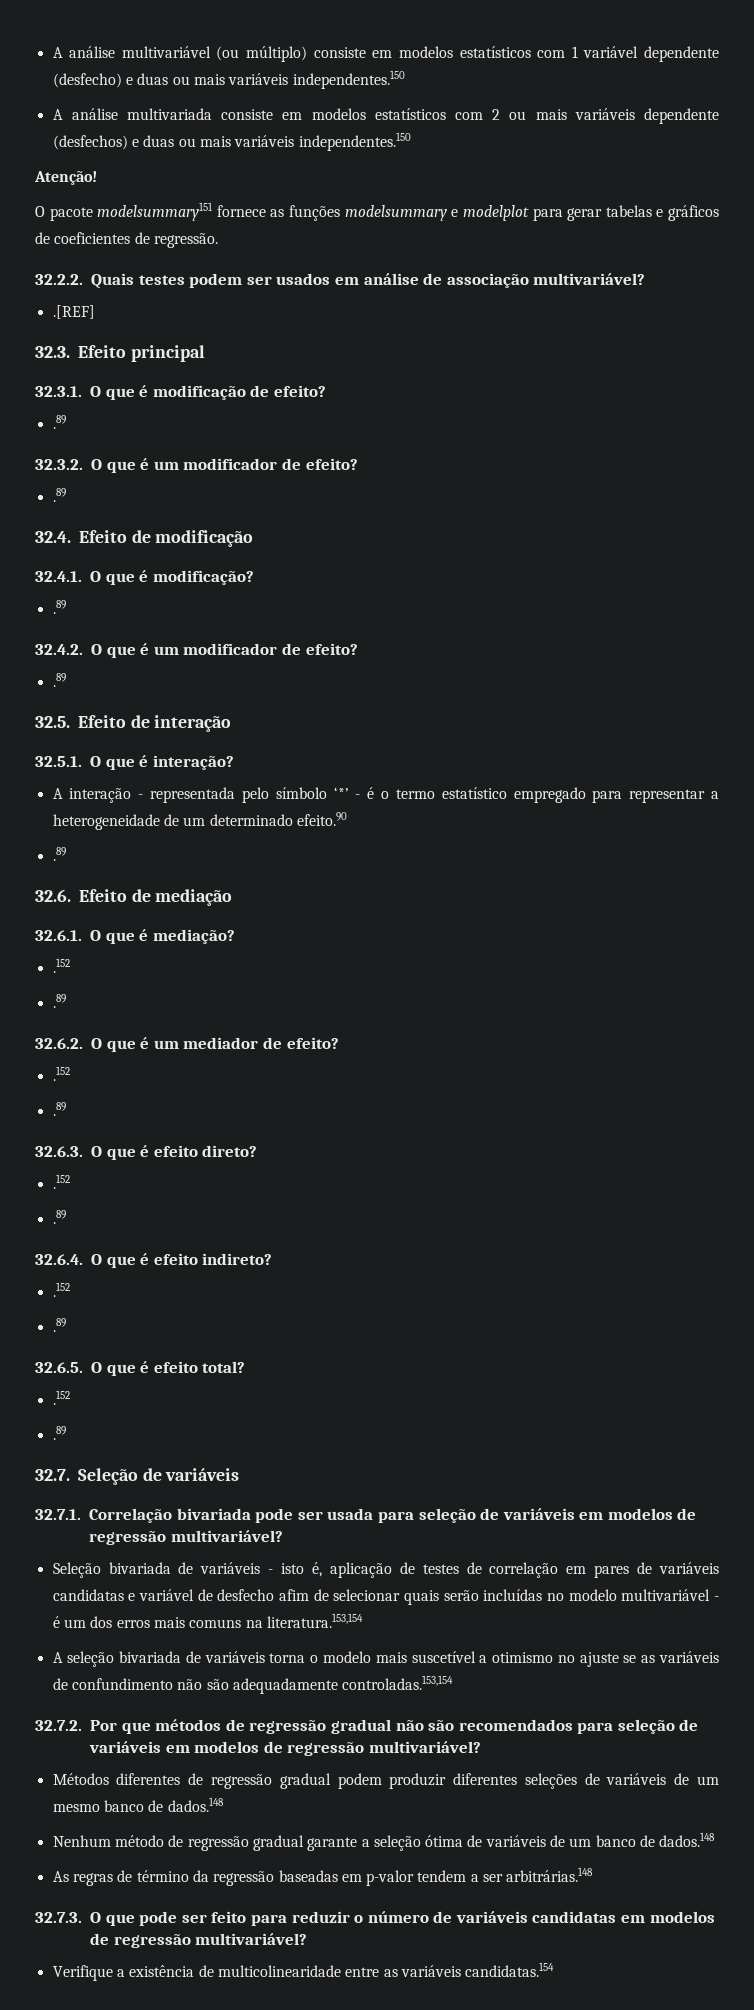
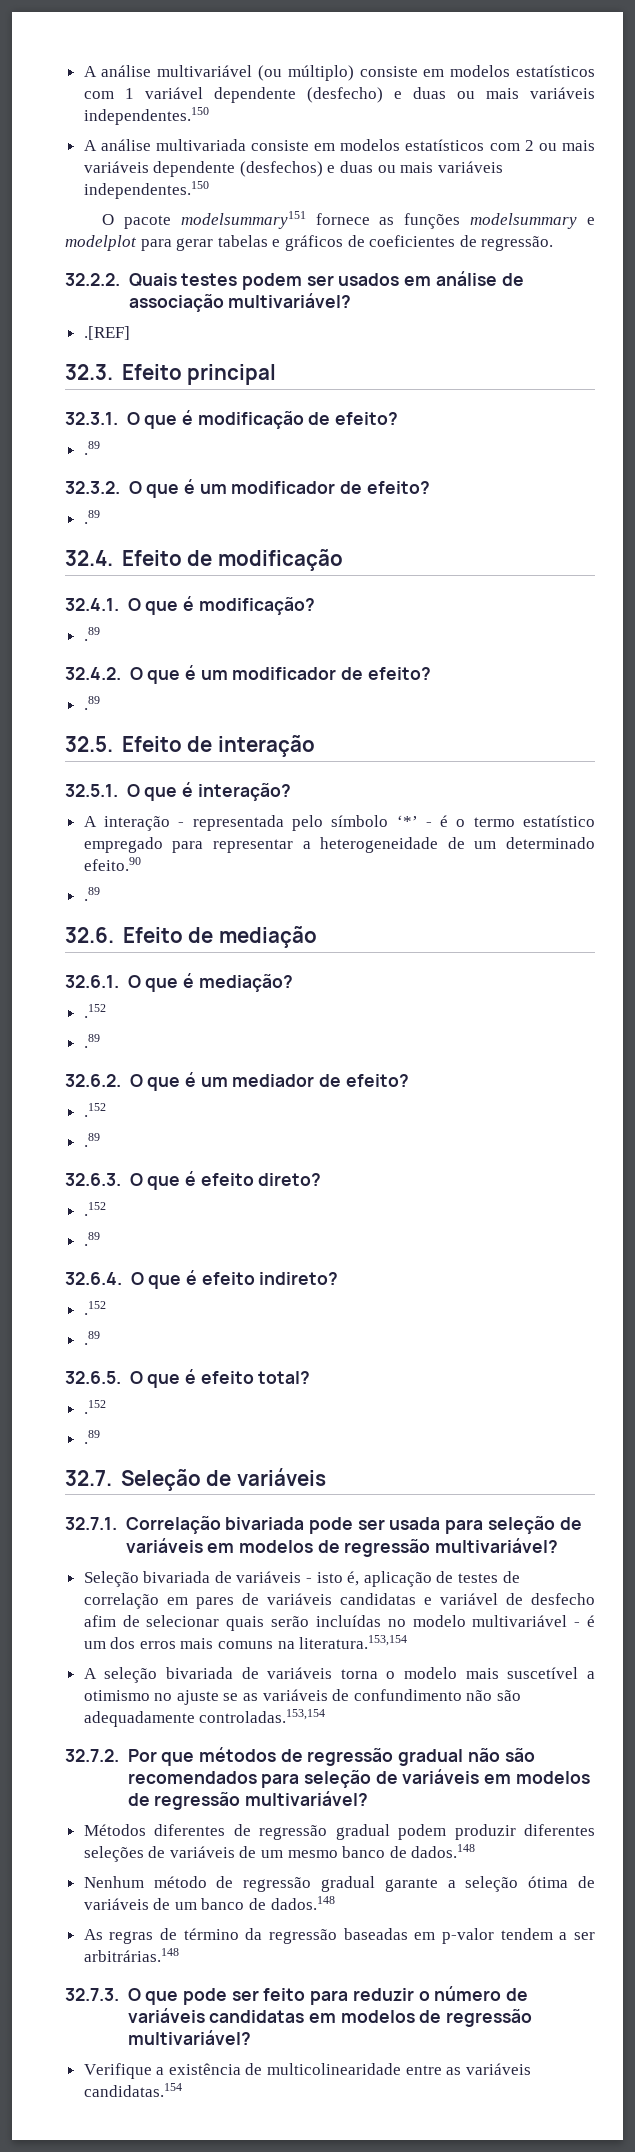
- Atenção!

